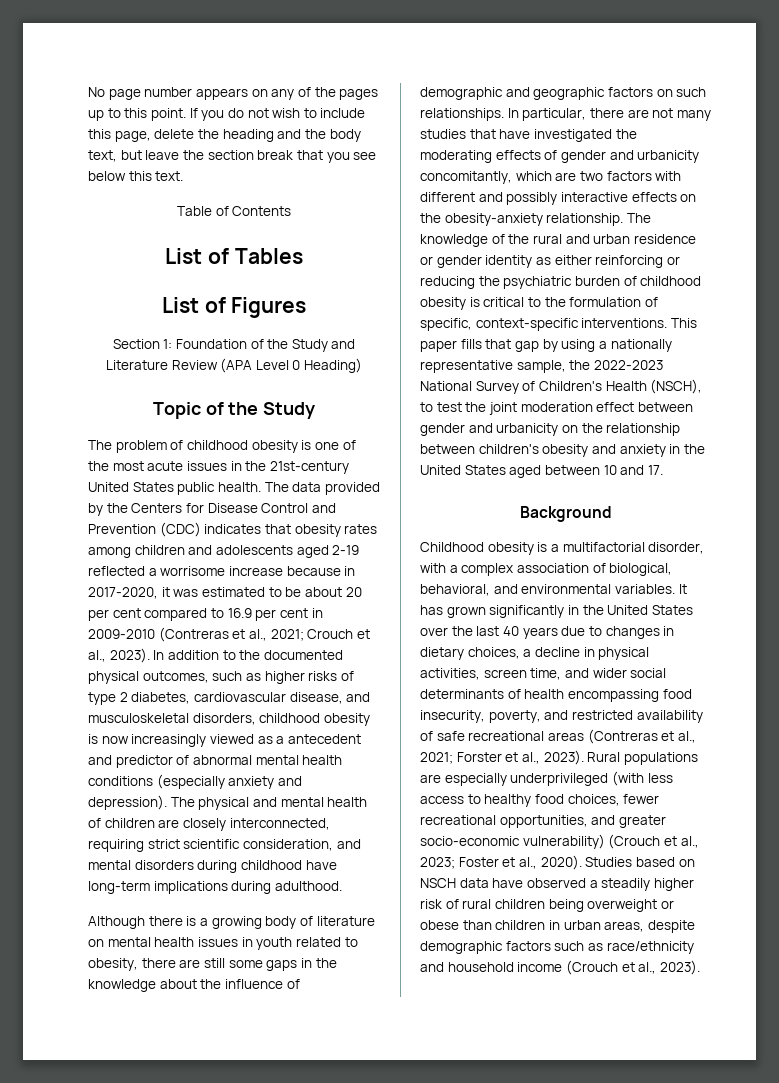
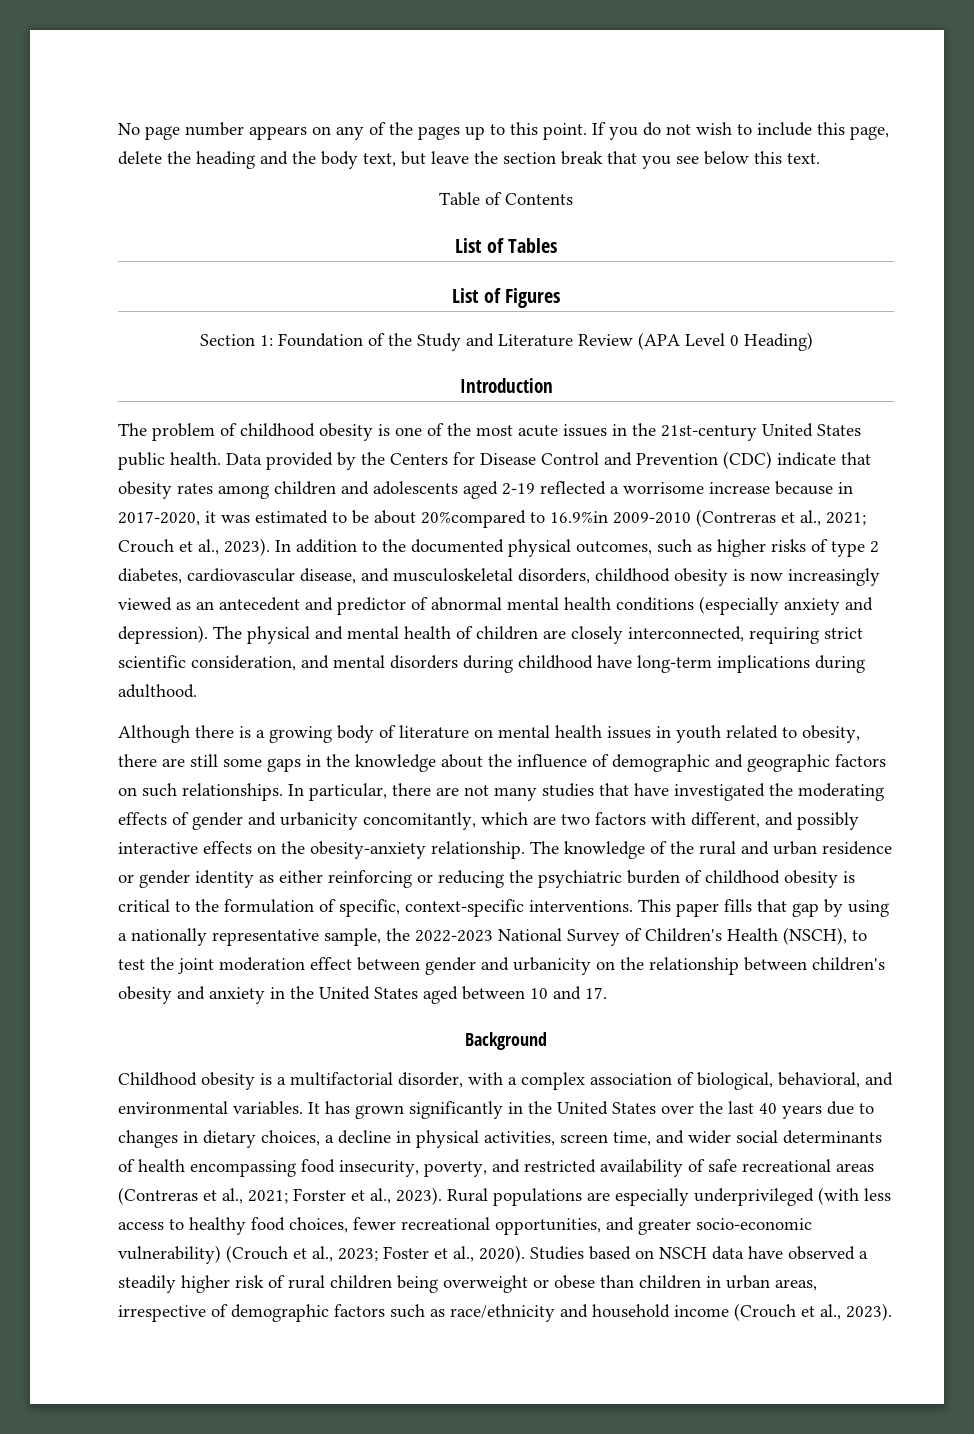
- Topic of the Study
+ Introduction
- The data provided by the Centers for Disease Control and Prevention (CDC) indicates that obesity rates among children and adolescents aged 2-19 reflected a worrisome increase because in 2017-2020, it was estimated to be about 20 per cent compared to 16.9 per cent in 2009-2010 (Contreras et al., 2021; Crouch et al., 2023).
+ Data provided by the Centers for Disease Control and Prevention (CDC) indicate that obesity rates among children and adolescents aged 2-19 reflected a worrisome increase because in 2017-2020, it was estimated to be about 20%compared to 16.9%in 2009-2010 (Contreras et al., 2021; Crouch et al., 2023).
- In addition to the documented physical outcomes, such as higher risks of type 2 diabetes, cardiovascular disease, and musculoskeletal disorders, childhood obesity is now increasingly viewed as a antecedent and predictor of abnormal mental health conditions (especially anxiety and depression).
+ In addition to the documented physical outcomes, such as higher risks of type 2 diabetes, cardiovascular disease, and musculoskeletal disorders, childhood obesity is now increasingly viewed as an antecedent and predictor of abnormal mental health conditions (especially anxiety and depression).
- In particular, there are not many studies that have investigated the moderating effects of gender and urbanicity concomitantly, which are two factors with different and possibly interactive effects on the obesity-anxiety relationship.
+ In particular, there are not many studies that have investigated the moderating effects of gender and urbanicity concomitantly, which are two factors with different, and possibly interactive effects on the obesity-anxiety relationship.
- Studies based on NSCH data have observed a steadily higher risk of rural children being overweight or obese than children in urban areas, despite demographic factors such as race/ethnicity and household income (Crouch et al., 2023).
+ Studies based on NSCH data have observed a steadily higher risk of rural children being overweight or obese than children in urban areas, irrespective of demographic factors such as race/ethnicity and household income (Crouch et al., 2023).

